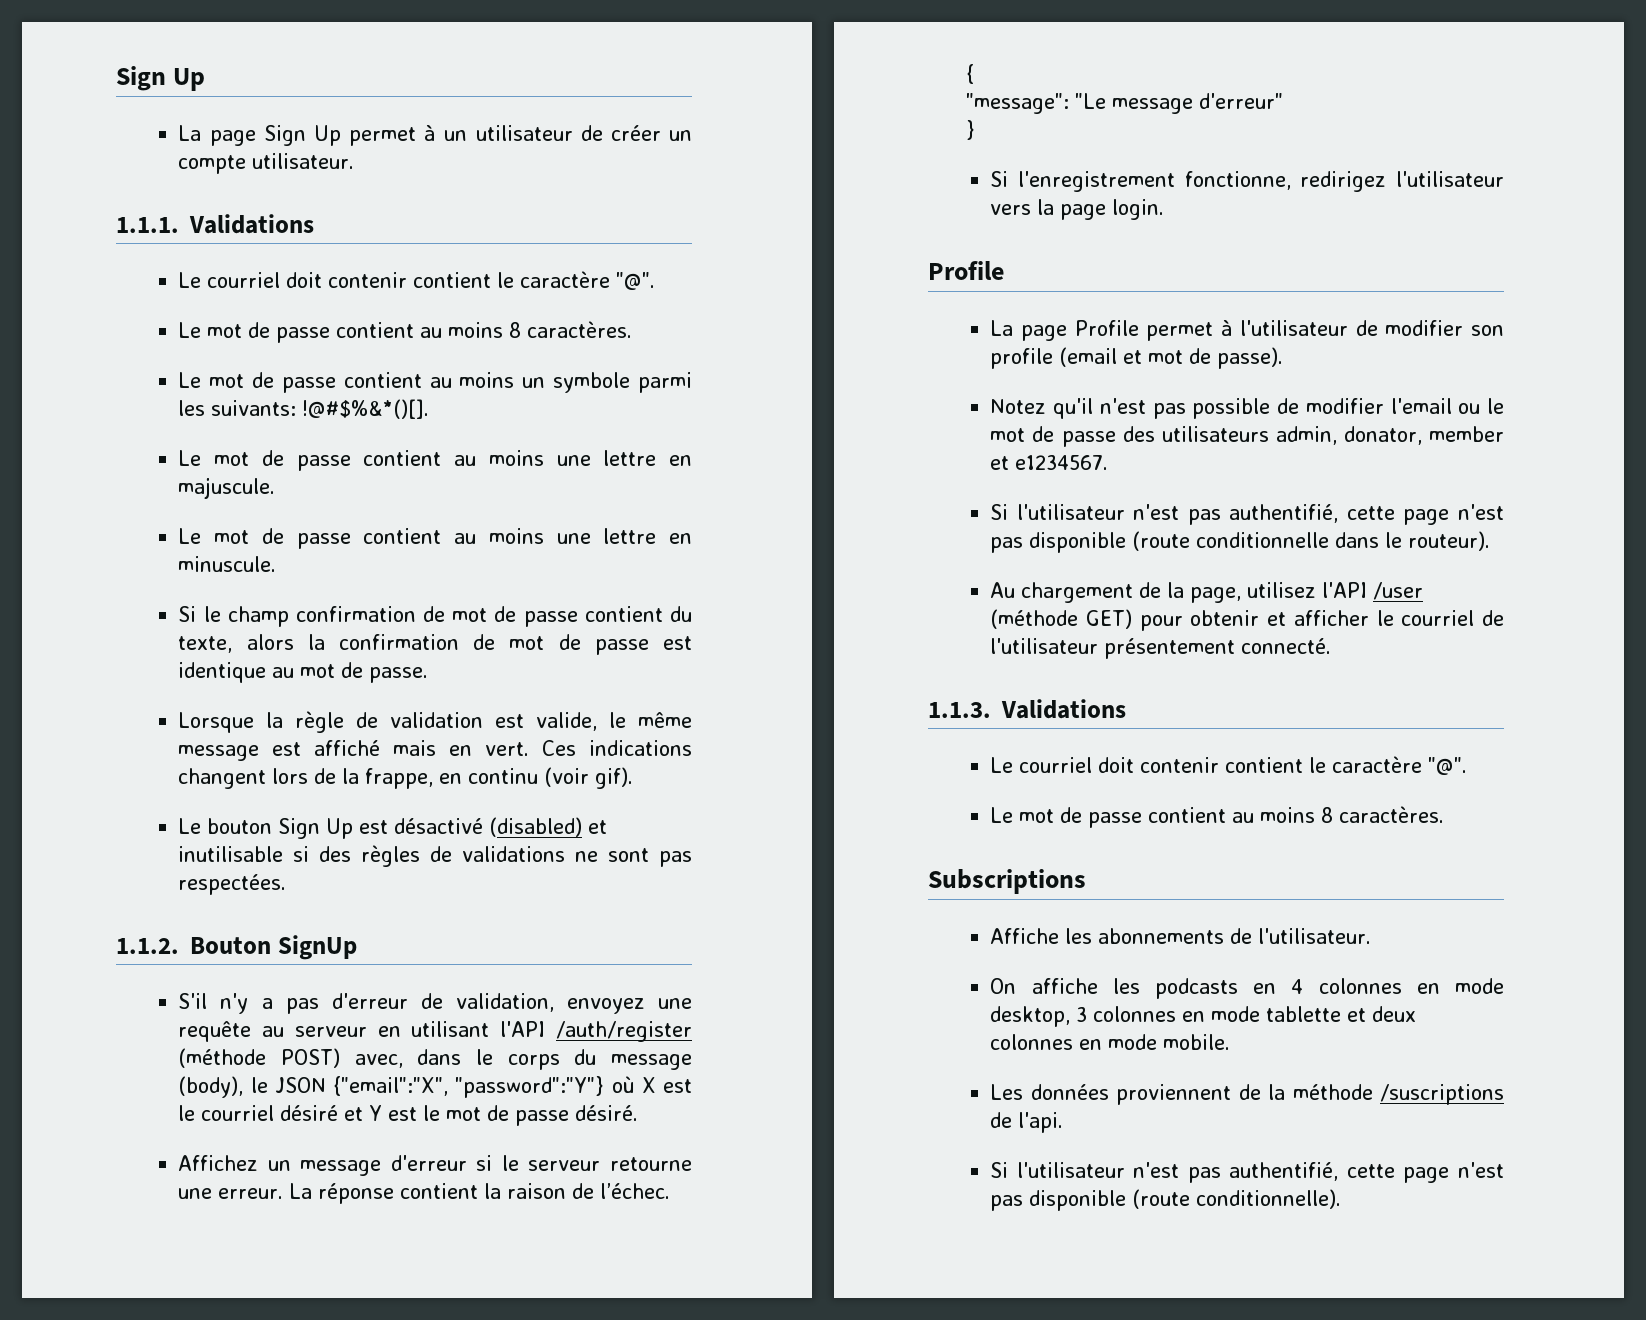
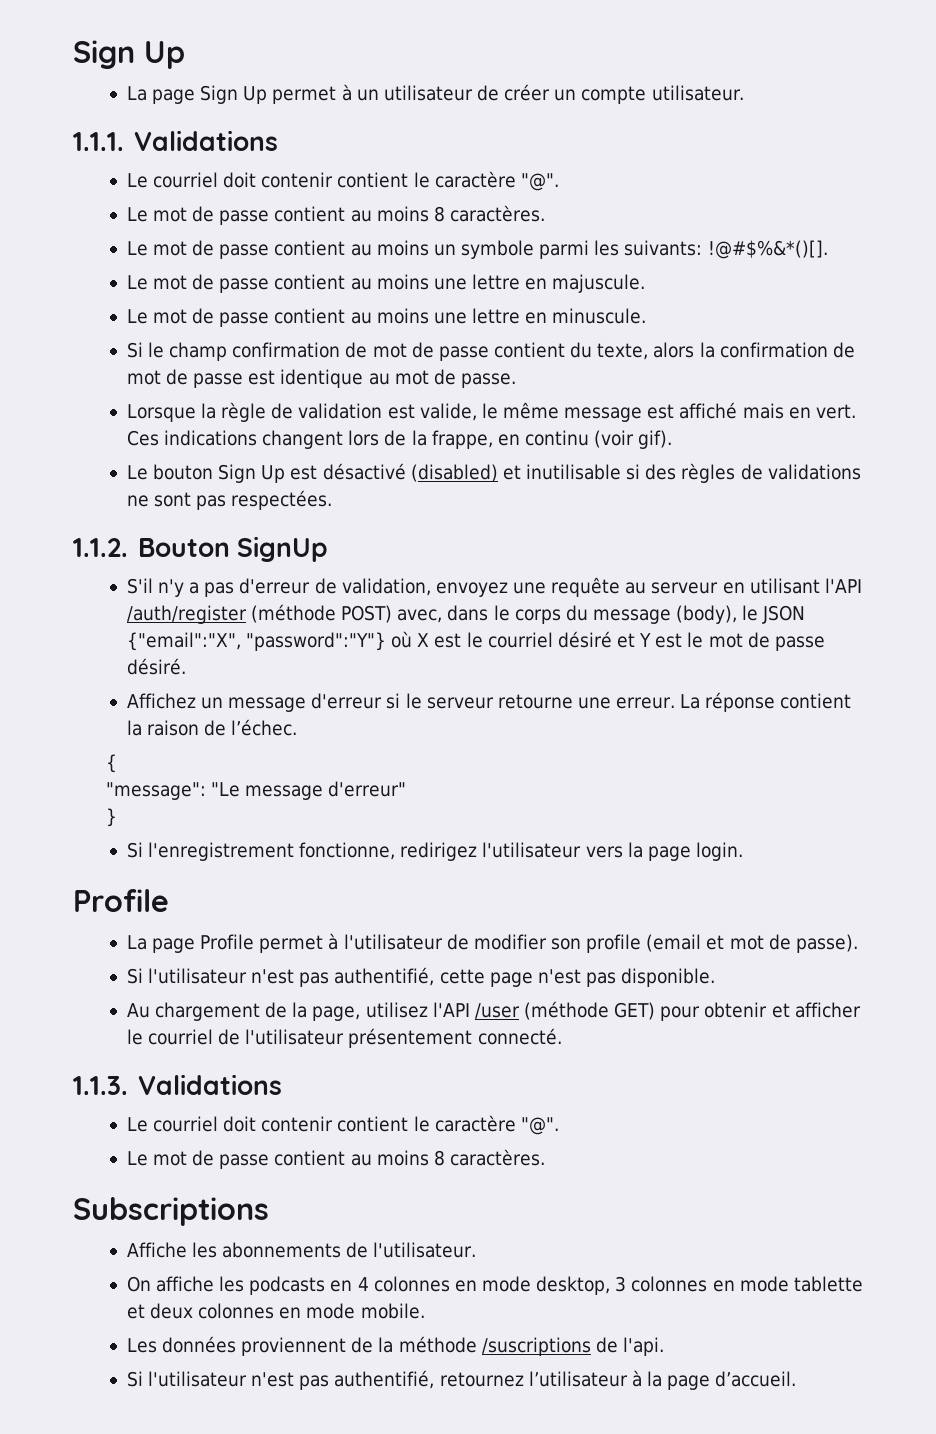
- Notez qu'il n'est pas possible de modifier l'email ou le mot de passe des utilisateurs admin, donator, member et e1234567.
- Si l'utilisateur n'est pas authentifié, cette page n'est pas disponible (route conditionnelle dans le routeur).
+ Si l'utilisateur n'est pas authentifié, cette page n'est pas disponible.
- Si l'utilisateur n'est pas authentifié, cette page n'est pas disponible (route conditionnelle).
+ Si l'utilisateur n'est pas authentifié, retournez l’utilisateur à la page d’accueil.

